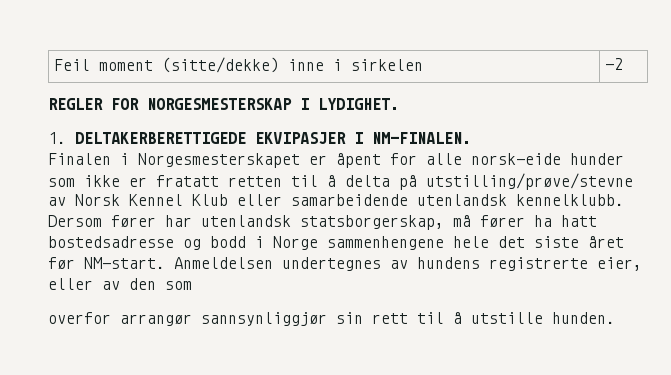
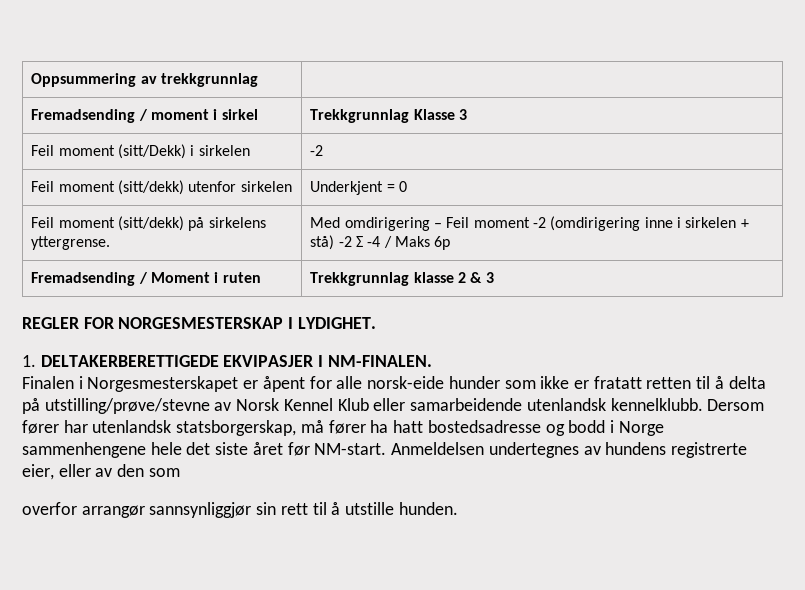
- Feil moment (sitte/dekke) inne i sirkelen | -2
+ Oppsummering av trekkgrunnlag |
+ Fremadsending / moment i sirkel | Trekkgrunnlag Klasse 3
+ Feil moment (sitt/Dekk) i sirkelen | -2
+ Feil moment (sitt/dekk) utenfor sirkelen | Underkjent = 0
+ Feil moment (sitt/dekk) på sirkelens yttergrense. | Med omdirigering – Feil moment -2 (omdirigering inne i sirkelen + stå) -2 Σ -4 / Maks 6p
+ Fremadsending / Moment i ruten | Trekkgrunnlag klasse 2 & 3

